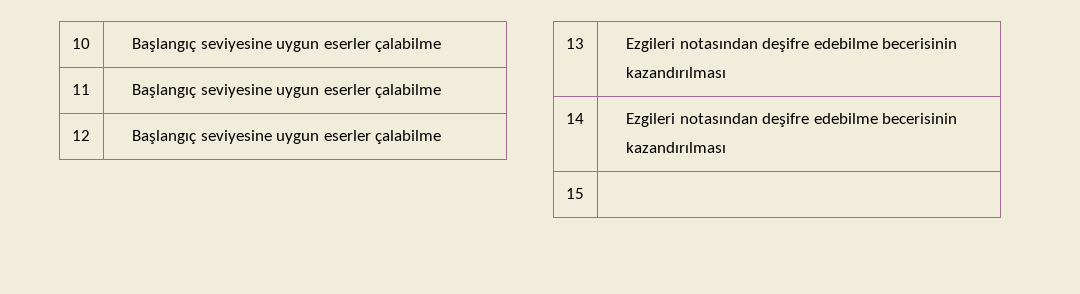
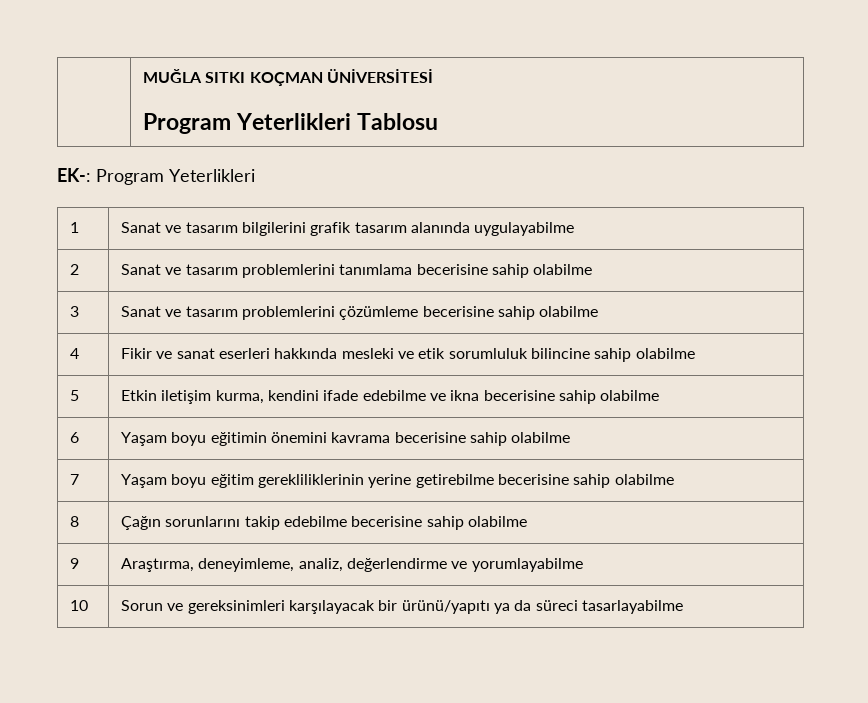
- 10 | Başlangıç seviyesine uygun eserler çalabilme
- 11 | Başlangıç seviyesine uygun eserler çalabilme
- 12 | Başlangıç seviyesine uygun eserler çalabilme
- 13 | Ezgileri notasından deşifre edebilme becerisinin kazandırılması
- 14 | Ezgileri notasından deşifre edebilme becerisinin kazandırılması
- 15 |
+ | MUĞLA SITKI KOÇMAN ÜNİVERSİTESİ
+ Program Yeterlikleri Tablosu
+ EK-: Program Yeterlikleri
+ 1 | Sanat ve tasarım bilgilerini grafik tasarım alanında uygulayabilme
+ 2 | Sanat ve tasarım problemlerini tanımlama becerisine sahip olabilme
+ 3 | Sanat ve tasarım problemlerini çözümleme becerisine sahip olabilme
+ 4 | Fikir ve sanat eserleri hakkında mesleki ve etik sorumluluk bilincine sahip olabilme
+ 5 | Etkin iletişim kurma, kendini ifade edebilme ve ikna becerisine sahip olabilme
+ 6 | Yaşam boyu eğitimin önemini kavrama becerisine sahip olabilme
+ 7 | Yaşam boyu eğitim gerekliliklerinin yerine getirebilme becerisine sahip olabilme
+ 8 | Çağın sorunlarını takip edebilme becerisine sahip olabilme
+ 9 | Araştırma, deneyimleme, analiz, değerlendirme ve yorumlayabilme
+ 10 | Sorun ve gereksinimleri karşılayacak bir ürünü/yapıtı ya da süreci tasarlayabilme

